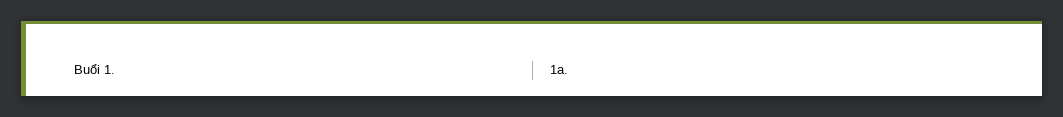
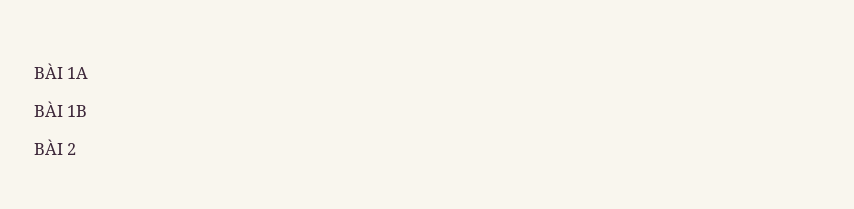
- Buổi 1.
- 1a.
+ BÀI 1A
+ BÀI 1B
+ BÀI 2

